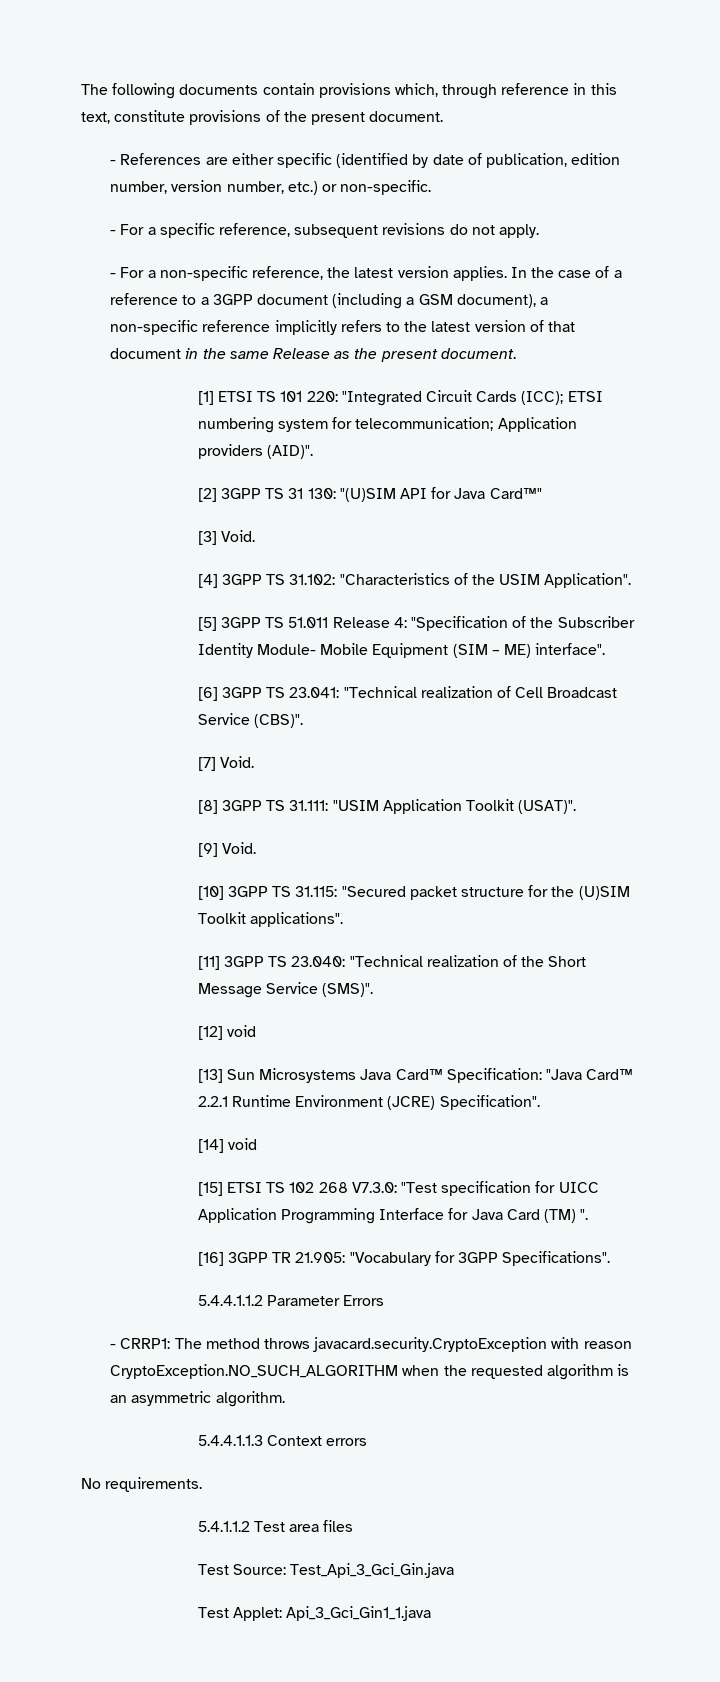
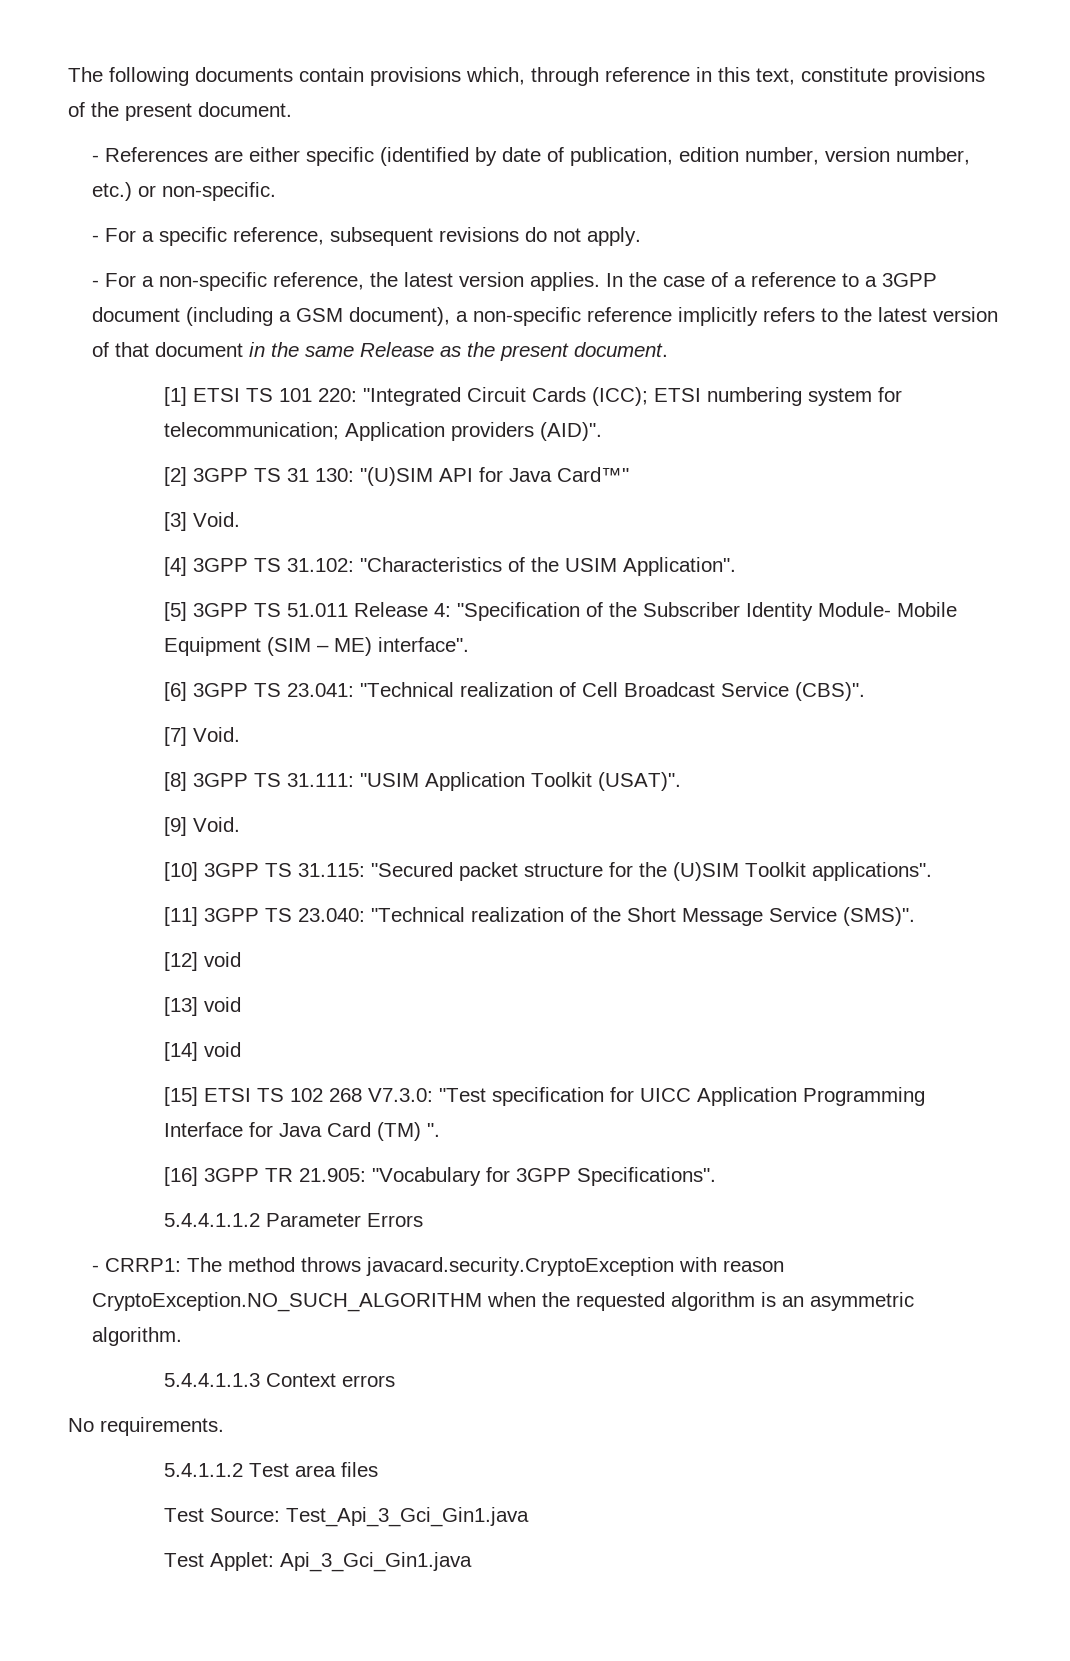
- [13] Sun Microsystems Java Card™ Specification: "Java Card™ 2.2.1 Runtime Environment (JCRE) Specification".
+ [13] void
- Test Source: Test_Api_3_Gci_Gin.java
+ Test Source: Test_Api_3_Gci_Gin1.java
- Test Applet: Api_3_Gci_Gin1_1.java
+ Test Applet: Api_3_Gci_Gin1.java

